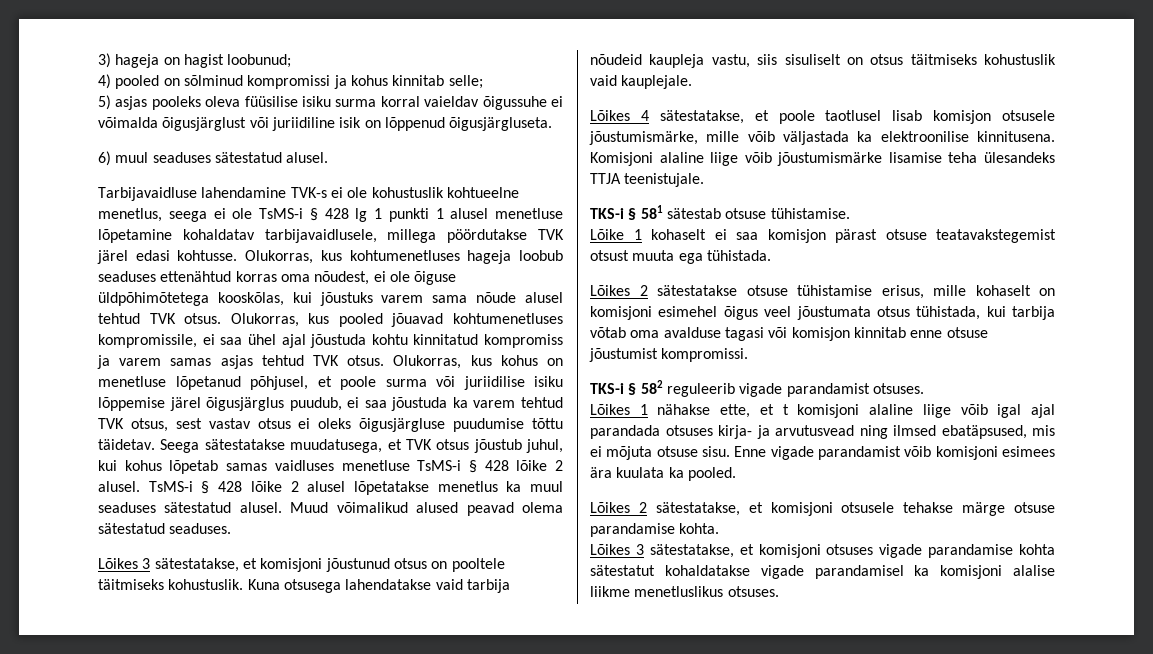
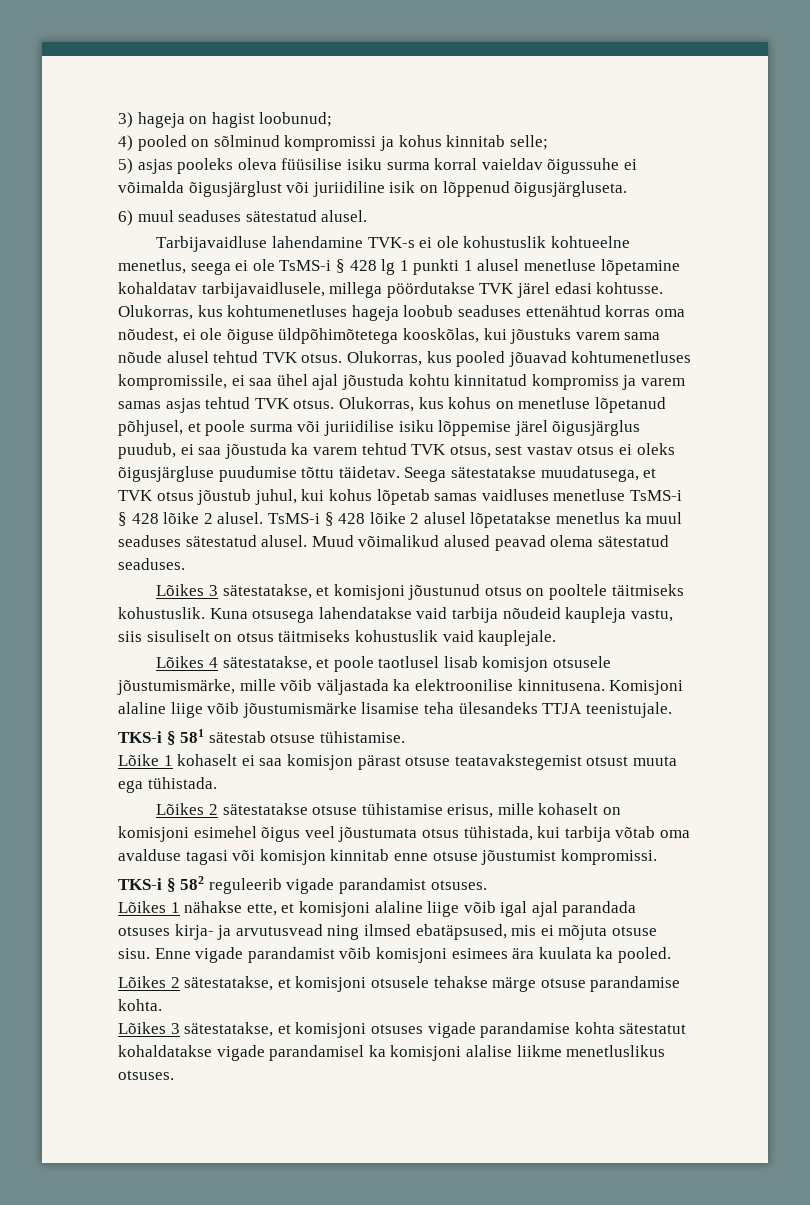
- Lõikes 1 nähakse ette, et t komisjoni alaline liige võib igal ajal parandada otsuses kirja- ja arvutusvead ning ilmsed ebatäpsused, mis ei mõjuta otsuse sisu.
+ Lõikes 1 nähakse ette, et komisjoni alaline liige võib igal ajal parandada otsuses kirja- ja arvutusvead ning ilmsed ebatäpsused, mis ei mõjuta otsuse sisu.

